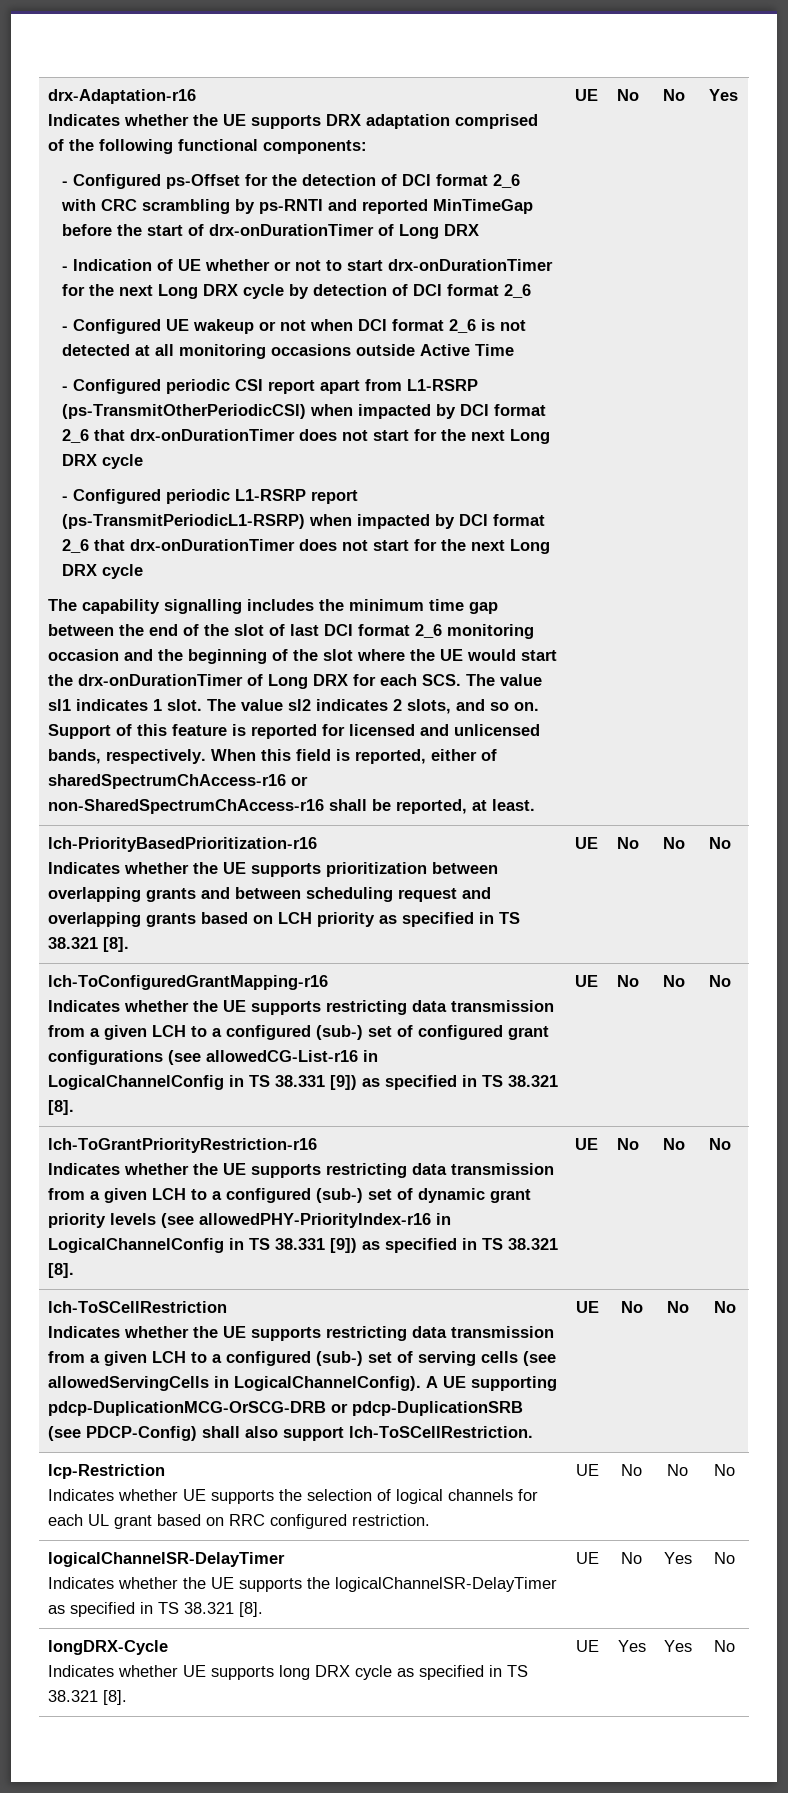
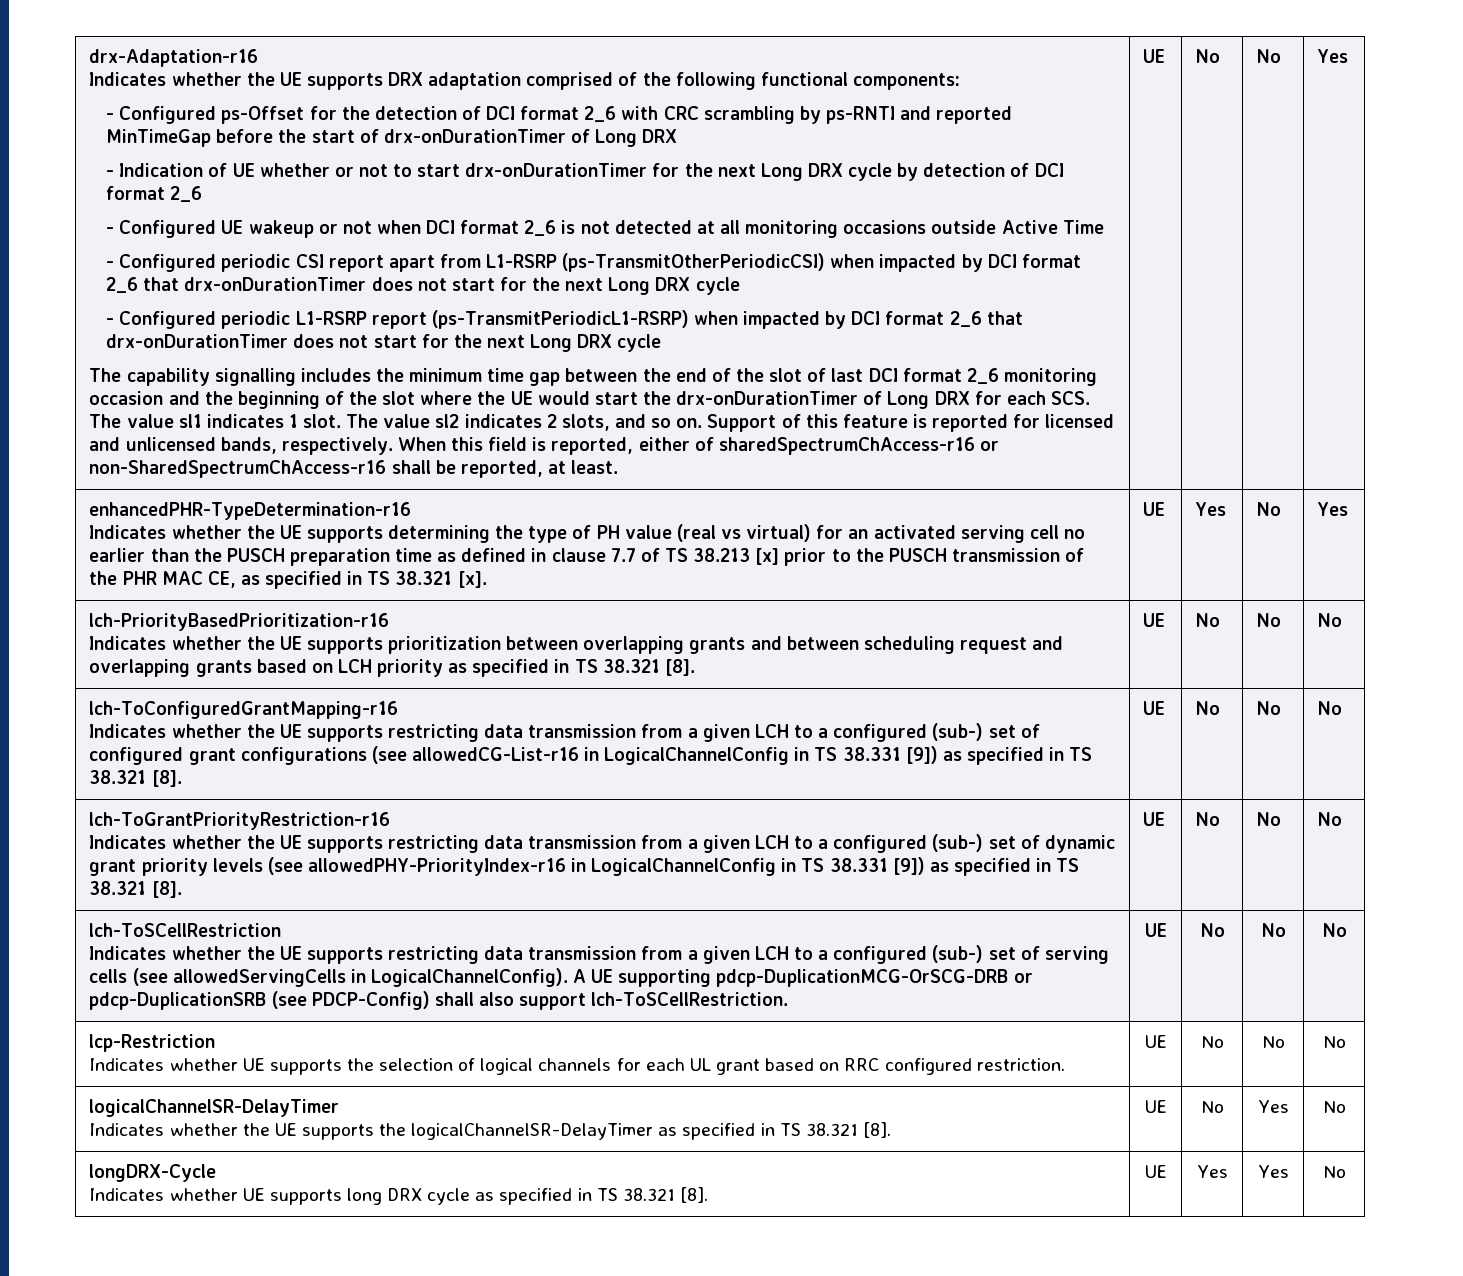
+ enhancedPHR-TypeDetermination-r16
+ Indicates whether the UE supports determining the type of PH value (real vs virtual) for an activated serving cell no earlier than the PUSCH preparation time as defined in clause 7.7 of TS 38.213 [x] prior to the PUSCH transmission of the PHR MAC CE, as specified in TS 38.321 [x]. | UE | Yes | No | Yes

